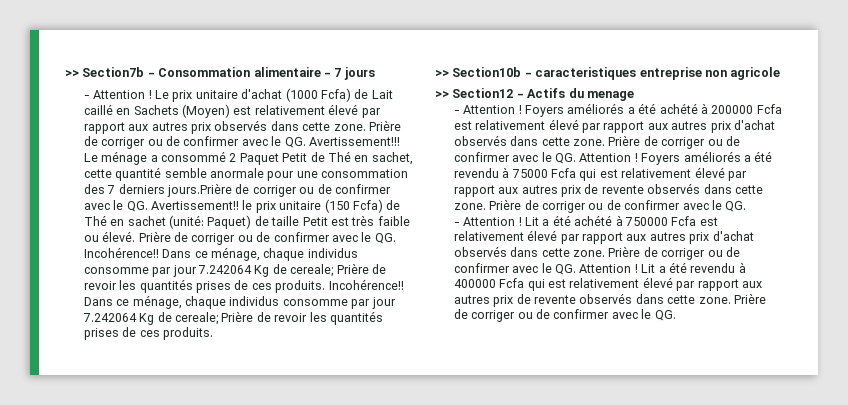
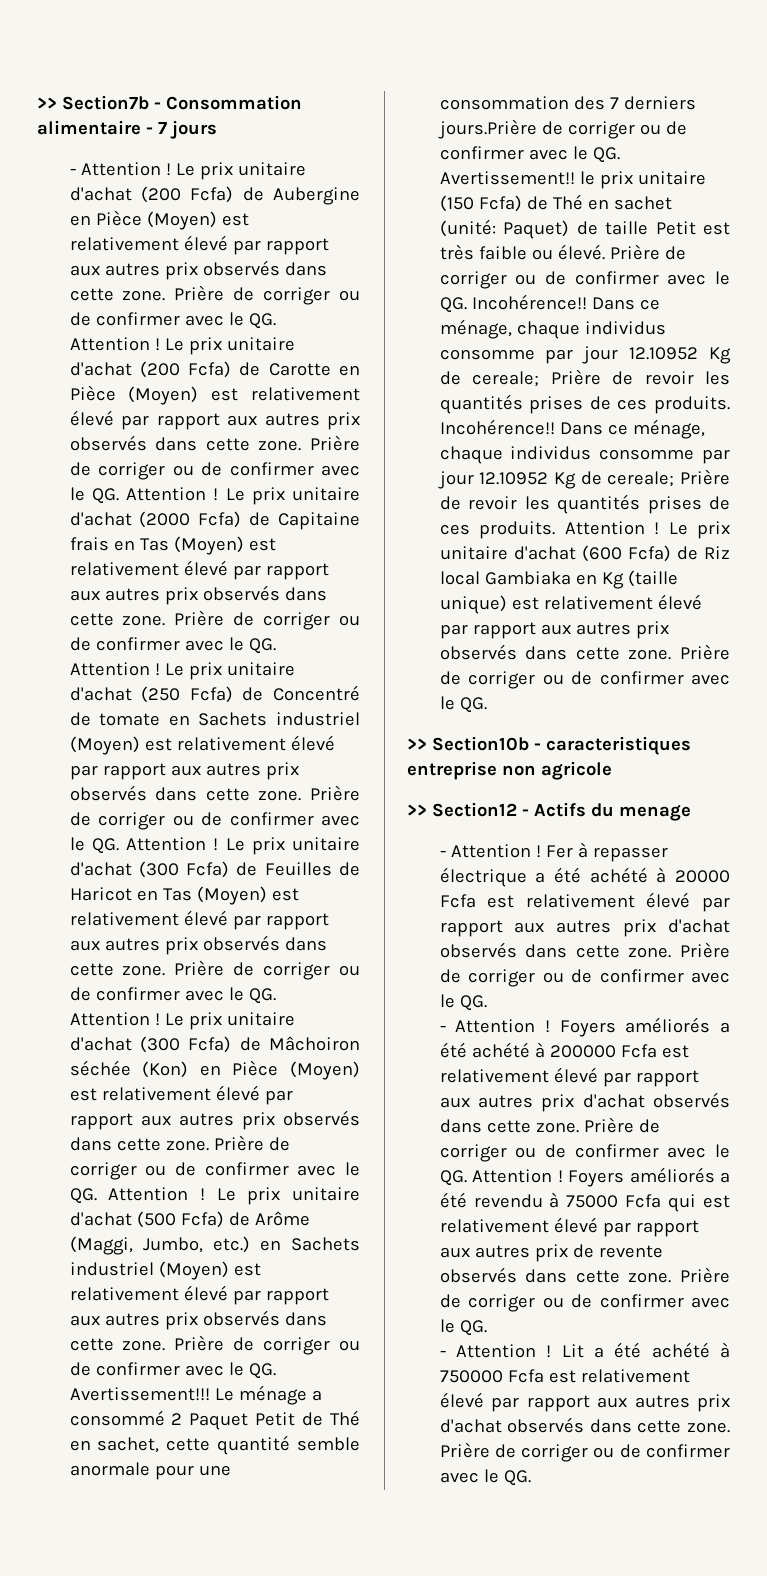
- Le prix unitaire d'achat (1000 Fcfa) de Lait caillé en Sachets (Moyen) est relativement élevé par rapport aux autres prix observés dans cette zone.
+ Le prix unitaire d'achat (200 Fcfa) de Aubergine en Pièce (Moyen) est relativement élevé par rapport aux autres prix observés dans cette zone. Prière de corriger ou de confirmer avec le QG. Attention ! Le prix unitaire d'achat (200 Fcfa) de Carotte en Pièce (Moyen) est relativement élevé par rapport aux autres prix observés dans cette zone. Prière de corriger ou de confirmer avec le QG. Attention ! Le prix unitaire d'achat (2000 Fcfa) de Capitaine frais en Tas (Moyen) est relativement élevé par rapport aux autres prix observés dans cette zone. Prière de corriger ou de confirmer avec le QG. Attention ! Le prix unitaire d'achat (250 Fcfa) de Concentré de tomate en Sachets industriel (Moyen) est relativement élevé par rapport aux autres prix observés dans cette zone. Prière de corriger ou de confirmer avec le QG. Attention ! Le prix unitaire d'achat (300 Fcfa) de Feuilles de Haricot en Tas (Moyen) est relativement élevé par rapport aux autres prix observés dans cette zone. Prière de corriger ou de confirmer avec le QG. Attention ! Le prix unitaire d'achat (300 Fcfa) de Mâchoiron séchée (Kon) en Pièce (Moyen) est relativement élevé par rapport aux autres prix observés dans cette zone. Prière de corriger ou de confirmer avec le QG. Attention ! Le prix unitaire d'achat (500 Fcfa) de Arôme (Maggi, Jumbo, etc.) en Sachets industriel (Moyen) est relativement élevé par rapport aux autres prix observés dans cette zone.
- Prière de corriger ou de confirmer avec le QG. Incohérence!! Dans ce ménage, chaque individus consomme par jour 7.242064 Kg de cereale; Prière de revoir les quantités prises de ces produits. Incohérence!! Dans ce ménage, chaque individus consomme par jour 7.242064 Kg de cereale; Prière de revoir les quantités prises de ces produits.
+ Prière de corriger ou de confirmer avec le QG. Incohérence!! Dans ce ménage, chaque individus consomme par jour 12.10952 Kg de cereale; Prière de revoir les quantités prises de ces produits. Incohérence!! Dans ce ménage, chaque individus consomme par jour 12.10952 Kg de cereale; Prière de revoir les quantités prises de ces produits. Attention ! Le prix unitaire d'achat (600 Fcfa) de Riz local Gambiaka en Kg (taille unique) est relativement élevé par rapport aux autres prix observés dans cette zone. Prière de corriger ou de confirmer avec le QG.
+ - Attention ! Fer à repasser électrique a été achété à 20000 Fcfa est relativement élevé par rapport aux autres prix d'achat observés dans cette zone. Prière de corriger ou de confirmer avec le QG.
- Lit a été achété à 750000 Fcfa est relativement élevé par rapport aux autres prix d'achat observés dans cette zone. Prière de corriger ou de confirmer avec le QG. Attention ! Lit a été revendu à 400000 Fcfa qui est relativement élevé par rapport aux autres prix de revente observés dans cette zone. Prière de corriger ou de confirmer avec le QG.
+ Lit a été achété à 750000 Fcfa est relativement élevé par rapport aux autres prix d'achat observés dans cette zone. Prière de corriger ou de confirmer avec le QG.

